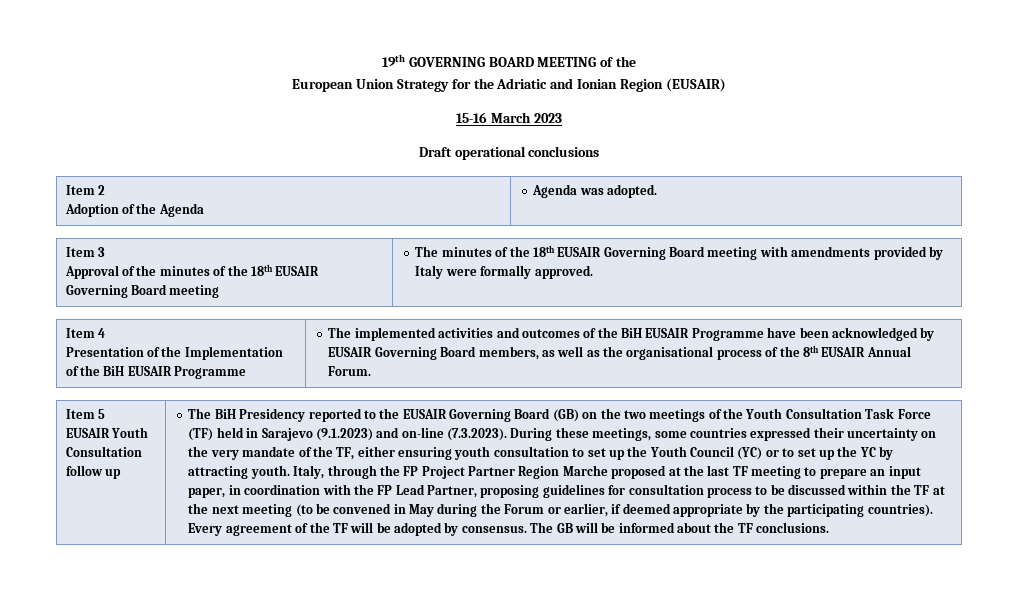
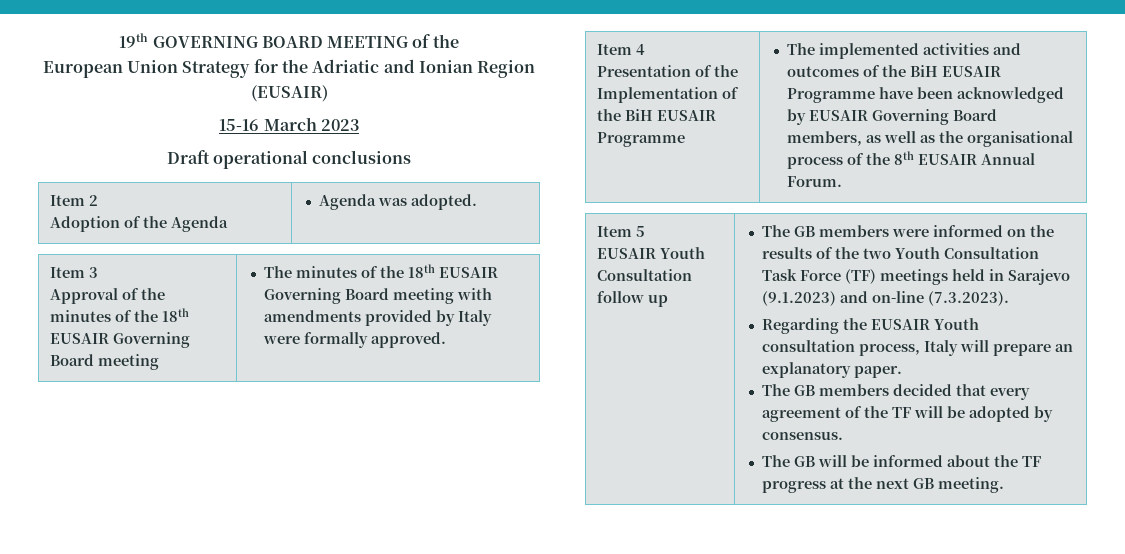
- The BiH Presidency reported to the EUSAIR Governing Board (GB) on the two meetings of the Youth Consultation Task Force (TF) held in Sarajevo (9.1.2023) and on-line (7.3.2023). During these meetings, some countries expressed their uncertainty on the very mandate of the TF, either ensuring youth consultation to set up the Youth Council (YC) or to set up the YC by attracting youth. Italy, through the FP Project Partner Region Marche proposed at the last TF meeting to prepare an input paper, in coordination with the FP Lead Partner, proposing guidelines for consultation process to be discussed within the TF at the next meeting (to be convened in May during the Forum or earlier, if deemed appropriate by the participating countries). Every agreement of the TF will be adopted by consensus. The GB will be informed about the TF conclusions.
+ The GB members were informed on the results of the two Youth Consultation Task Force (TF) meetings held in Sarajevo (9.1.2023) and on-line (7.3.2023).
+ Regarding the EUSAIR Youth consultation process, Italy will prepare an explanatory paper.
+ The GB members decided that every agreement of the TF will be adopted by consensus.
+ The GB will be informed about the TF progress at the next GB meeting.

